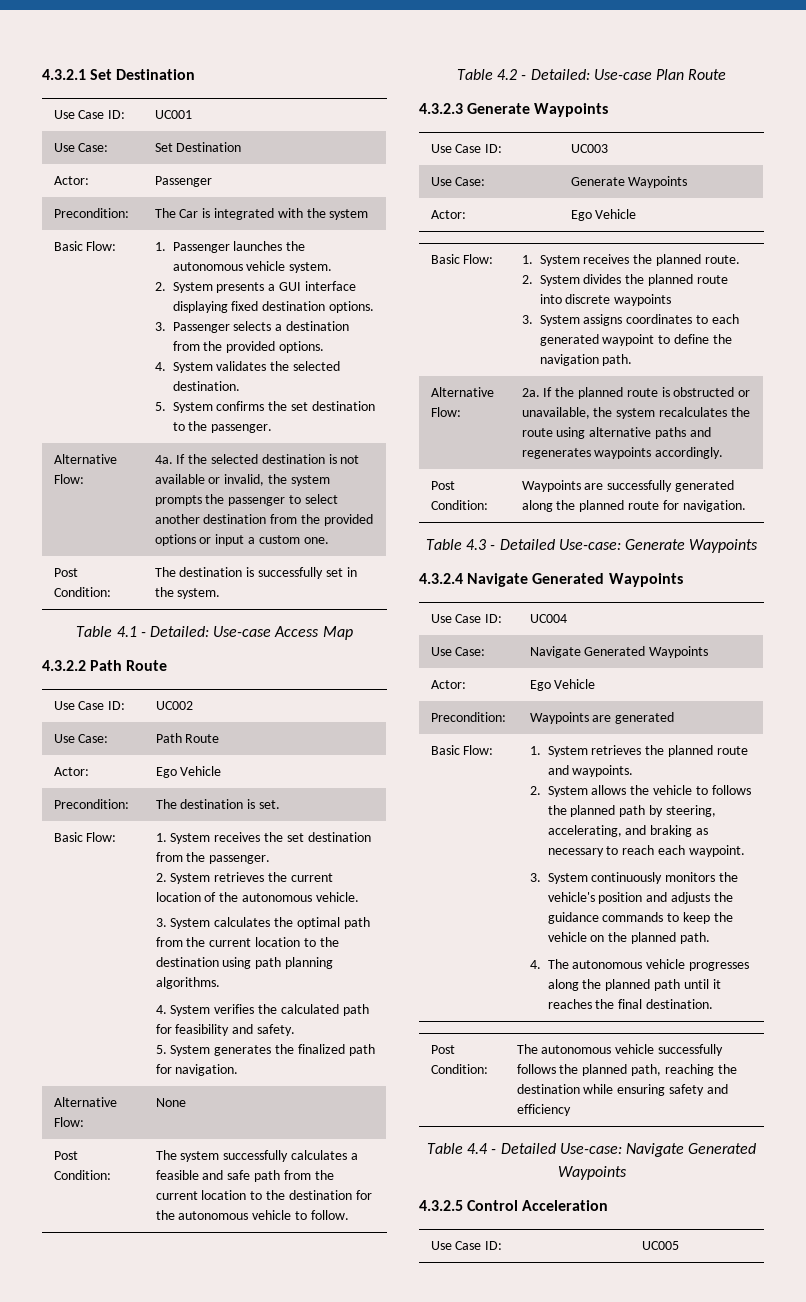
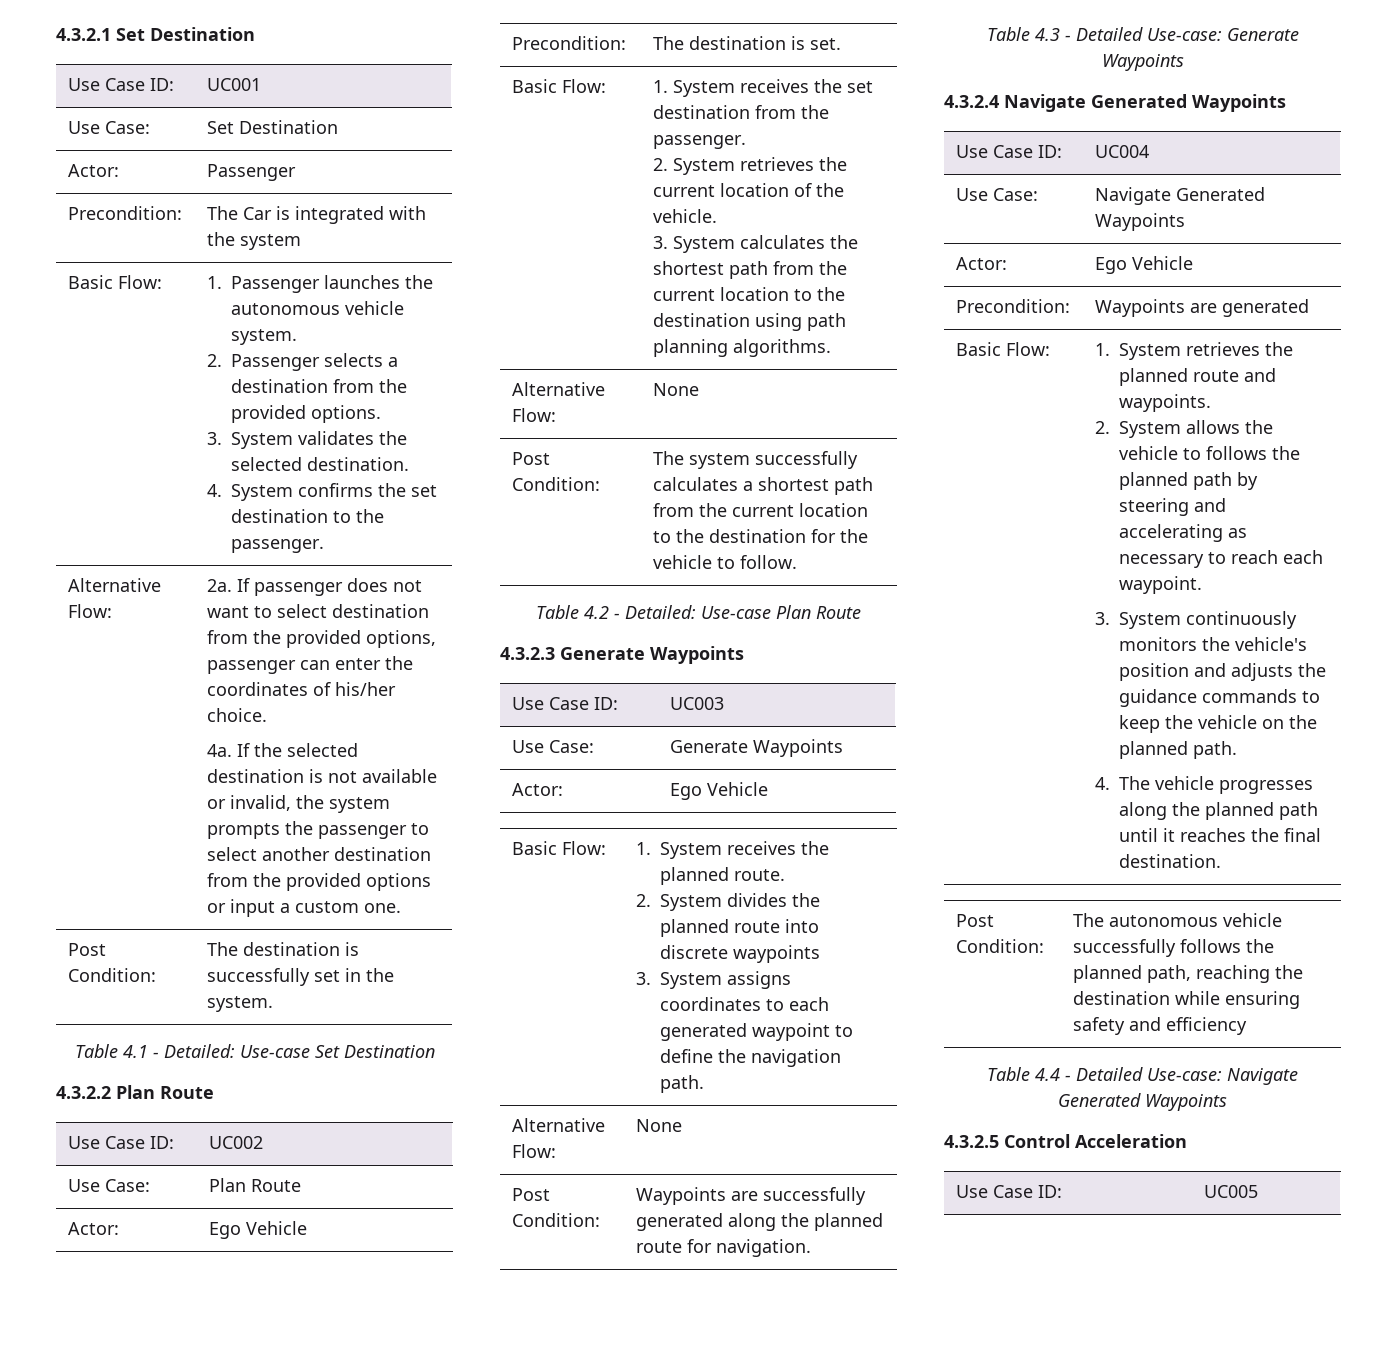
- 2. System presents a GUI interface displaying fixed destination options.
- 3. Passenger selects a destination from the provided options.
+ 2. Passenger selects a destination from the provided options.
- 4. System validates the selected destination.
+ 3. System validates the selected destination.
- 5. System confirms the set destination to the passenger.
+ 4. System confirms the set destination to the passenger.
+ 2a. If passenger does not want to select destination from the provided options, passenger can enter the coordinates of his/her choice.
- Table 4.1 - Detailed: Use-case Access Map
+ Table 4.1 - Detailed: Use-case Set Destination
- 4.3.2.2 Path Route
+ 4.3.2.2 Plan Route
- Use Case: | Path Route
+ Use Case: | Plan Route
- 2. System retrieves the current location of the autonomous vehicle.
+ 2. System retrieves the current location of the vehicle.
- 3. System calculates the optimal path from the current location to the destination using path planning algorithms.
+ 3. System calculates the shortest path from the current location to the destination using path planning algorithms.
- 4. System verifies the calculated path for feasibility and safety.
- 5. System generates the finalized path for navigation.
- Post Condition: | The system successfully calculates a feasible and safe path from the current location to the destination for the autonomous vehicle to follow.
+ Post Condition: | The system successfully calculates a shortest path from the current location to the destination for the vehicle to follow.
  Basic Flow: | 1. System receives the planned route.
  2. System divides the planned route into discrete waypoints
  3. System assigns coordinates to each generated waypoint to define the navigation path.
- Alternative Flow: | 2a. If the planned route is obstructed or unavailable, the system recalculates the route using alternative paths and regenerates waypoints accordingly.
+ Alternative Flow: | None
- 2. System allows the vehicle to follows the planned path by steering, accelerating, and braking as necessary to reach each waypoint.
+ 2. System allows the vehicle to follows the planned path by steering and accelerating as necessary to reach each waypoint.
- 4. The autonomous vehicle progresses along the planned path until it reaches the final destination.
+ 4. The vehicle progresses along the planned path until it reaches the final destination.

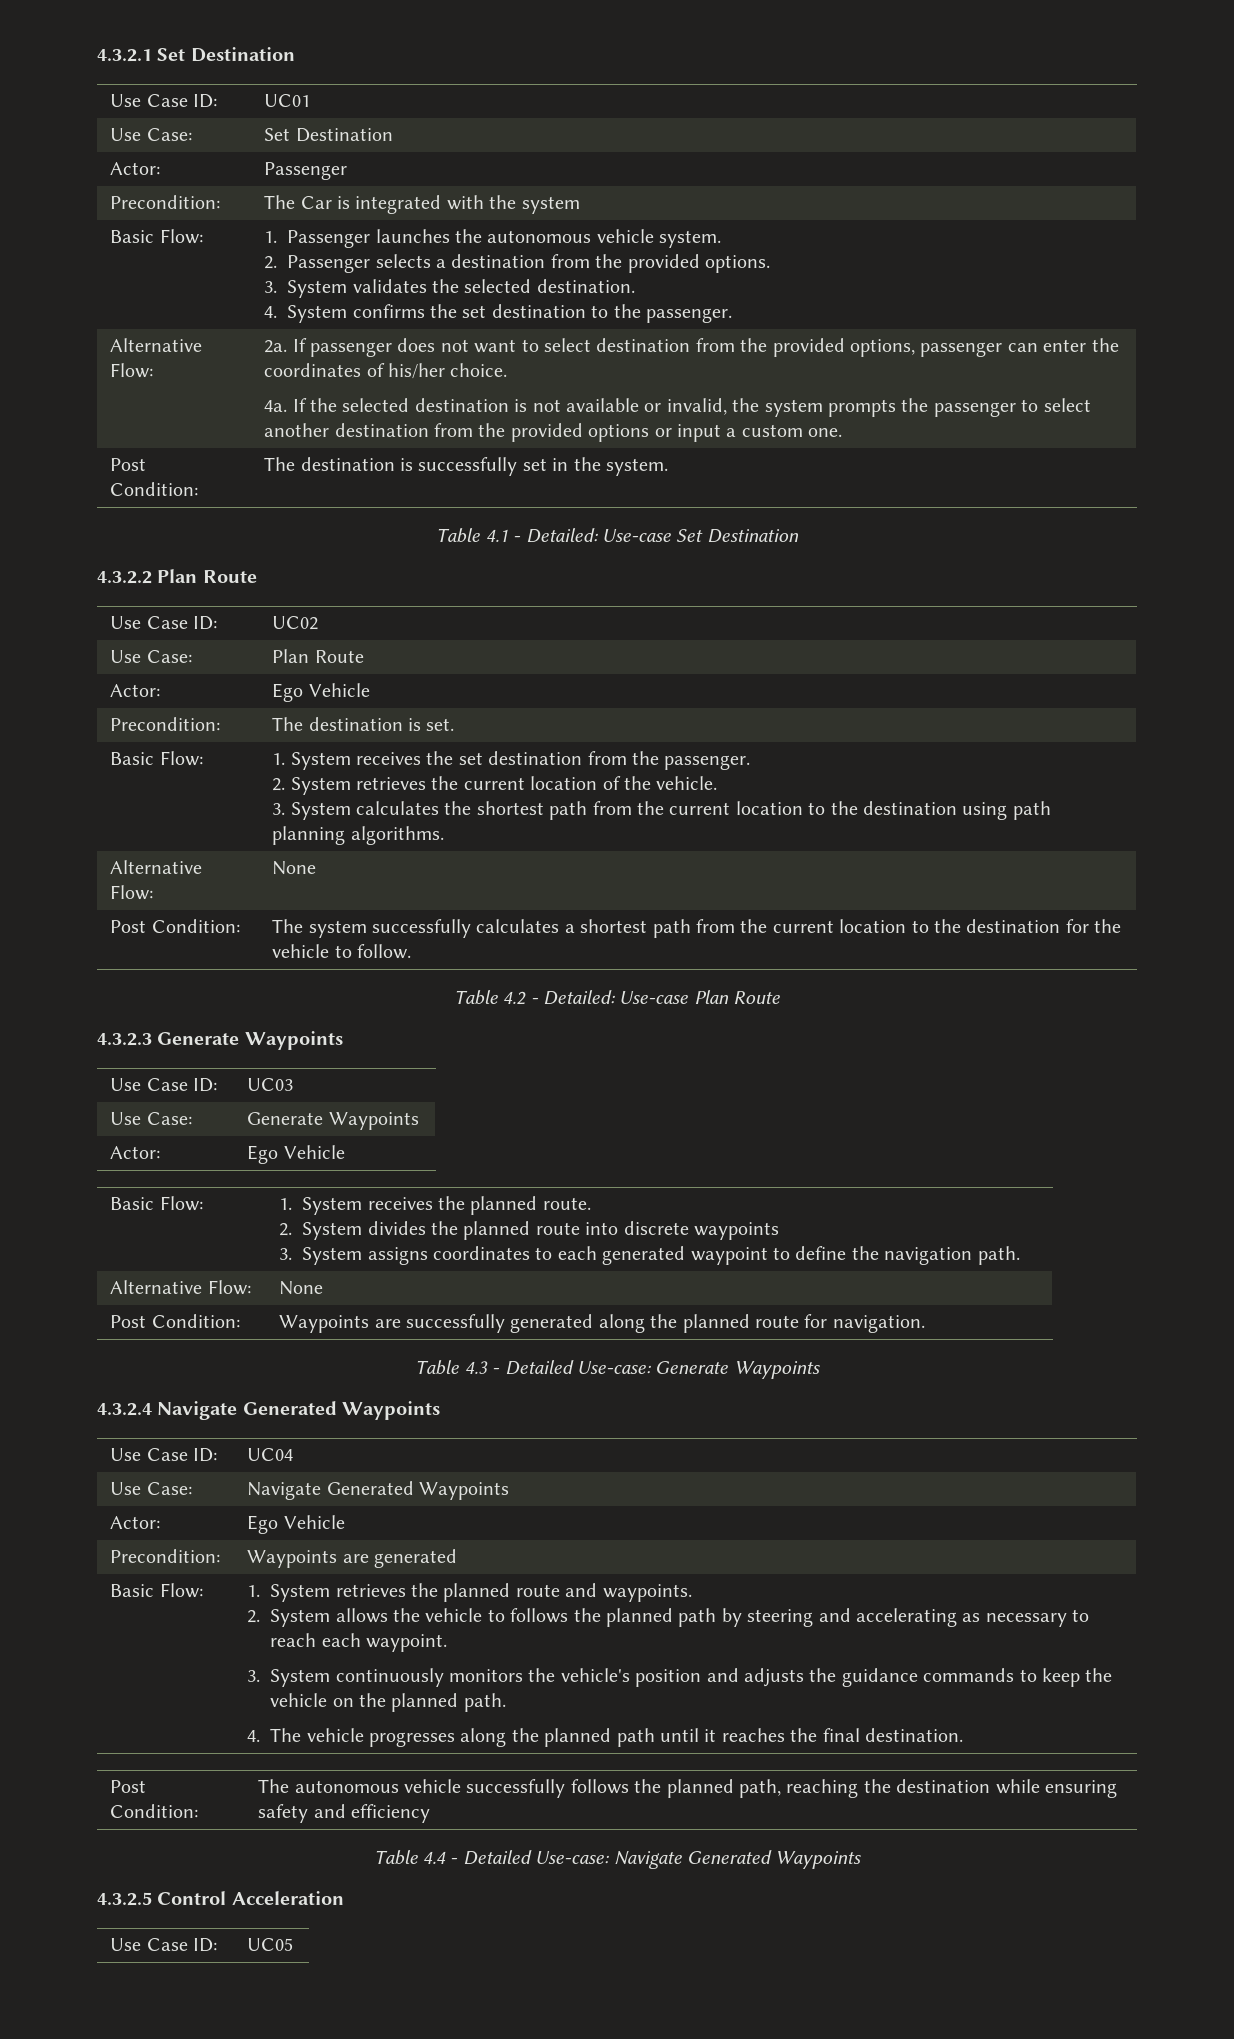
- Use Case ID: | UC001
+ Use Case ID: | UC01
- Use Case ID: | UC002
+ Use Case ID: | UC02
- Use Case ID: | UC003
+ Use Case ID: | UC03
- Use Case ID: | UC004
+ Use Case ID: | UC04
- Use Case ID: | UC005
+ Use Case ID: | UC05

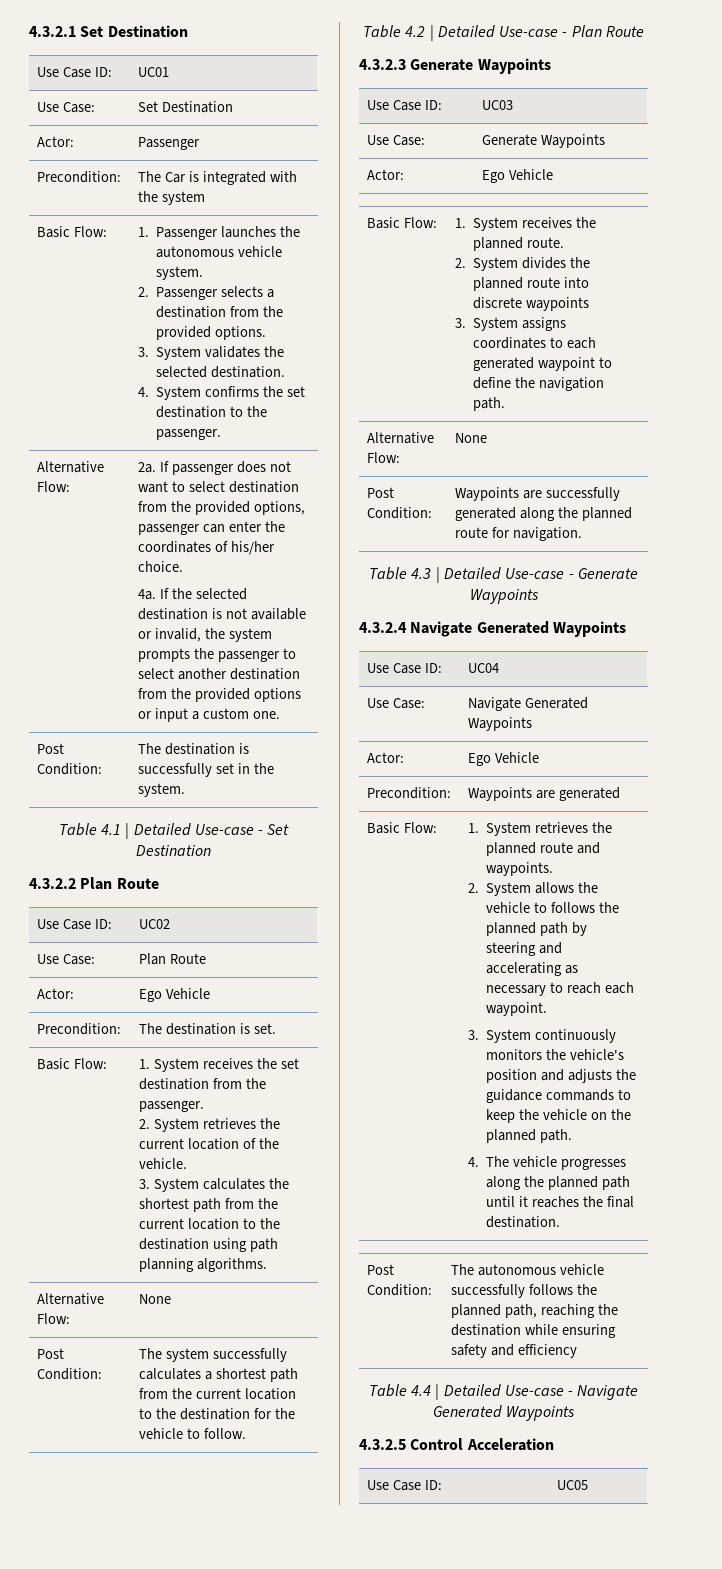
- Table 4.1 - Detailed: Use-case Set Destination
+ Table 4.1 | Detailed Use-case - Set Destination
- Table 4.2 - Detailed: Use-case Plan Route
+ Table 4.2 | Detailed Use-case - Plan Route
- Table 4.3 - Detailed Use-case: Generate Waypoints
+ Table 4.3 | Detailed Use-case - Generate Waypoints
- Table 4.4 - Detailed Use-case: Navigate Generated Waypoints
+ Table 4.4 | Detailed Use-case - Navigate Generated Waypoints

